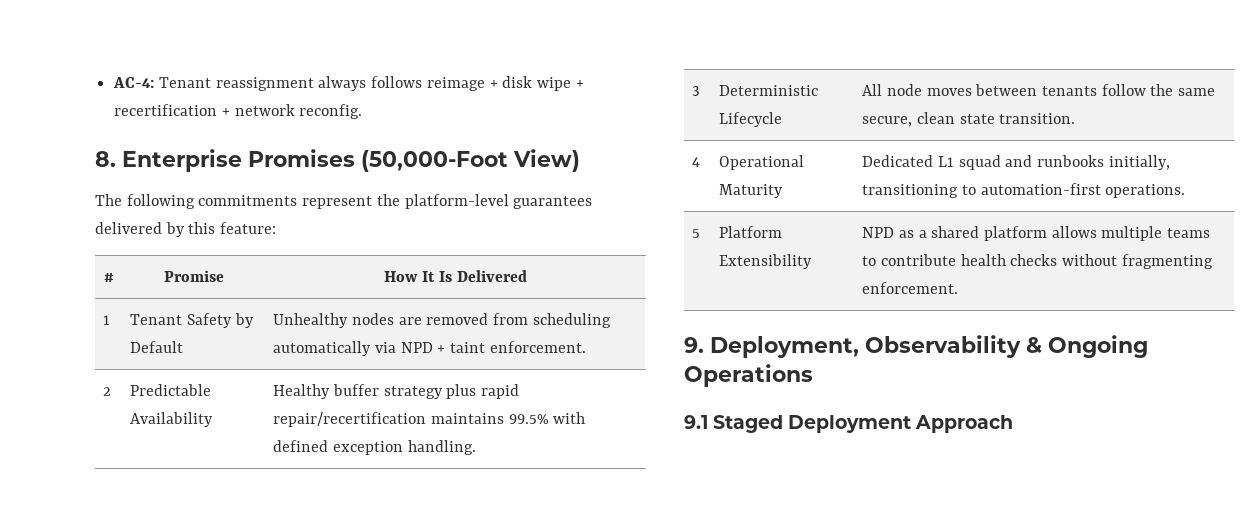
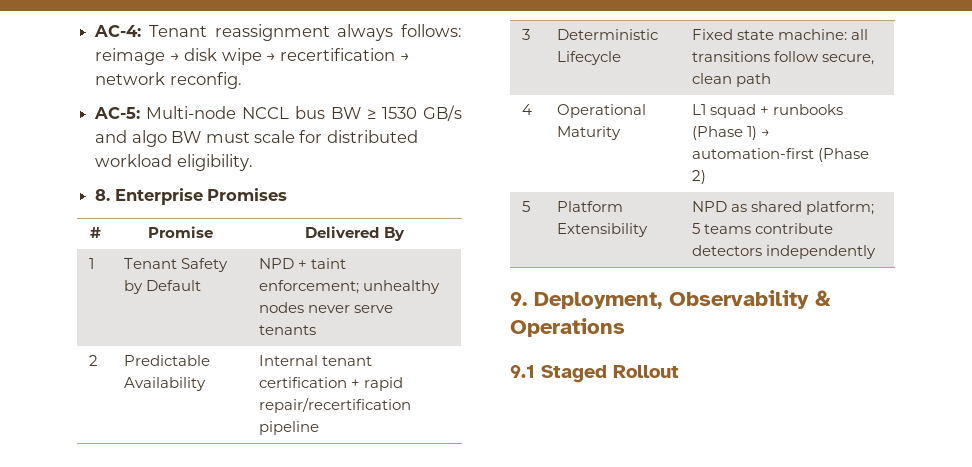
- AC-4: Tenant reassignment always follows reimage + disk wipe + recertification + network reconfig.
- 8. Enterprise Promises (50,000-Foot View)
- The following commitments represent the platform-level guarantees delivered by this feature:
+ AC-4: Tenant reassignment always follows: reimage → disk wipe → recertification → network reconfig.
+ AC-5: Multi-node NCCL bus BW ≥ 1530 GB/s and algo BW must scale for distributed workload eligibility.
+ 8. Enterprise Promises
- # | Promise | How It Is Delivered
+ # | Promise | Delivered By
- 1 | Tenant Safety by Default | Unhealthy nodes are removed from scheduling automatically via NPD + taint enforcement.
- 2 | Predictable Availability | Healthy buffer strategy plus rapid repair/recertification maintains 99.5% with defined exception handling.
- 3 | Deterministic Lifecycle | All node moves between tenants follow the same secure, clean state transition.
+ 1 | Tenant Safety by Default | NPD + taint enforcement; unhealthy nodes never serve tenants
+ 2 | Predictable Availability | Internal tenant certification + rapid repair/recertification pipeline
+ 3 | Deterministic Lifecycle | Fixed state machine: all transitions follow secure, clean path
- 4 | Operational Maturity | Dedicated L1 squad and runbooks initially, transitioning to automation-first operations.
+ 4 | Operational Maturity | L1 squad + runbooks (Phase 1) → automation-first (Phase 2)
- 5 | Platform Extensibility | NPD as a shared platform allows multiple teams to contribute health checks without fragmenting enforcement.
+ 5 | Platform Extensibility | NPD as shared platform; 5 teams contribute detectors independently
- 9. Deployment, Observability & Ongoing Operations
+ 9. Deployment, Observability & Operations
- 9.1 Staged Deployment Approach
+ 9.1 Staged Rollout

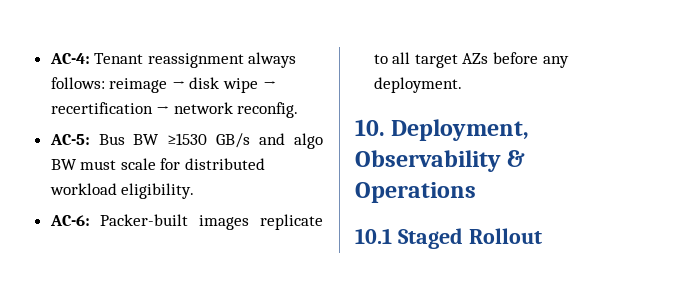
- AC-5: Multi-node NCCL bus BW ≥ 1530 GB/s and algo BW must scale for distributed workload eligibility.
+ AC-5: Bus BW ≥1530 GB/s and algo BW must scale for distributed workload eligibility.
- 8. Enterprise Promises
- # | Promise | Delivered By
- 1 | Tenant Safety by Default | NPD + taint enforcement; unhealthy nodes never serve tenants
- 2 | Predictable Availability | Internal tenant certification + rapid repair/recertification pipeline
- 3 | Deterministic Lifecycle | Fixed state machine: all transitions follow secure, clean path
- 4 | Operational Maturity | L1 squad + runbooks (Phase 1) → automation-first (Phase 2)
- 5 | Platform Extensibility | NPD as shared platform; 5 teams contribute detectors independently
- 9. Deployment, Observability & Operations
+ AC-6: Packer-built images replicate to all target AZs before any deployment.
+ 10. Deployment, Observability & Operations
- 9.1 Staged Rollout
+ 10.1 Staged Rollout

